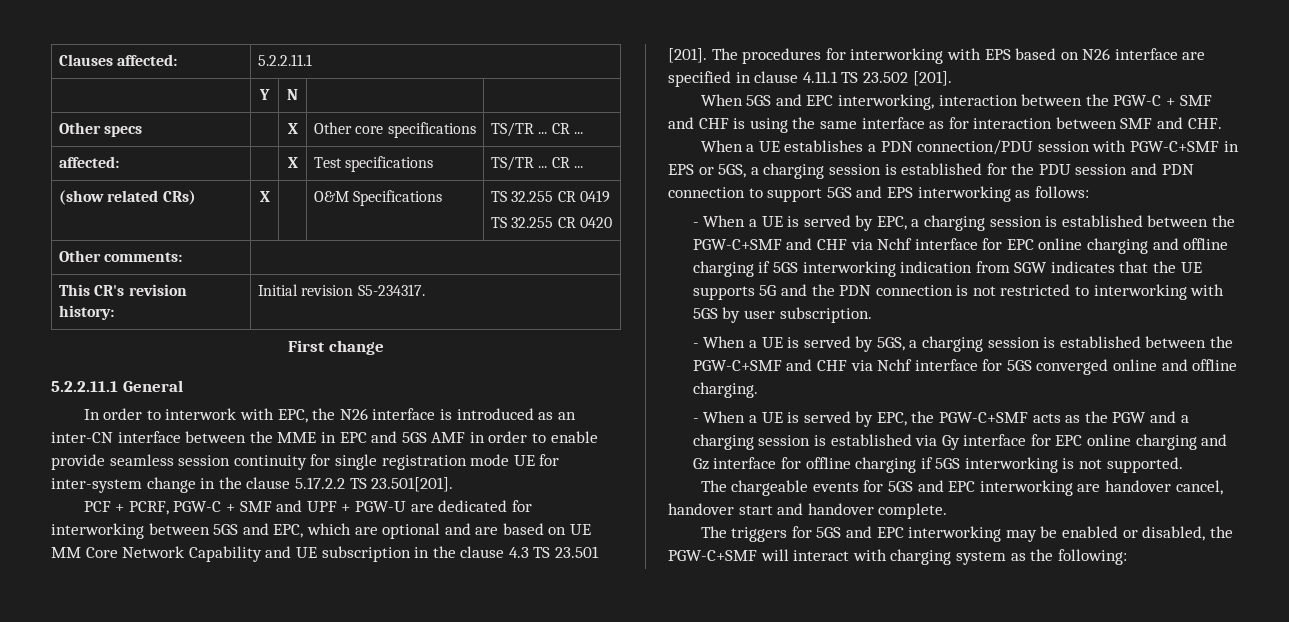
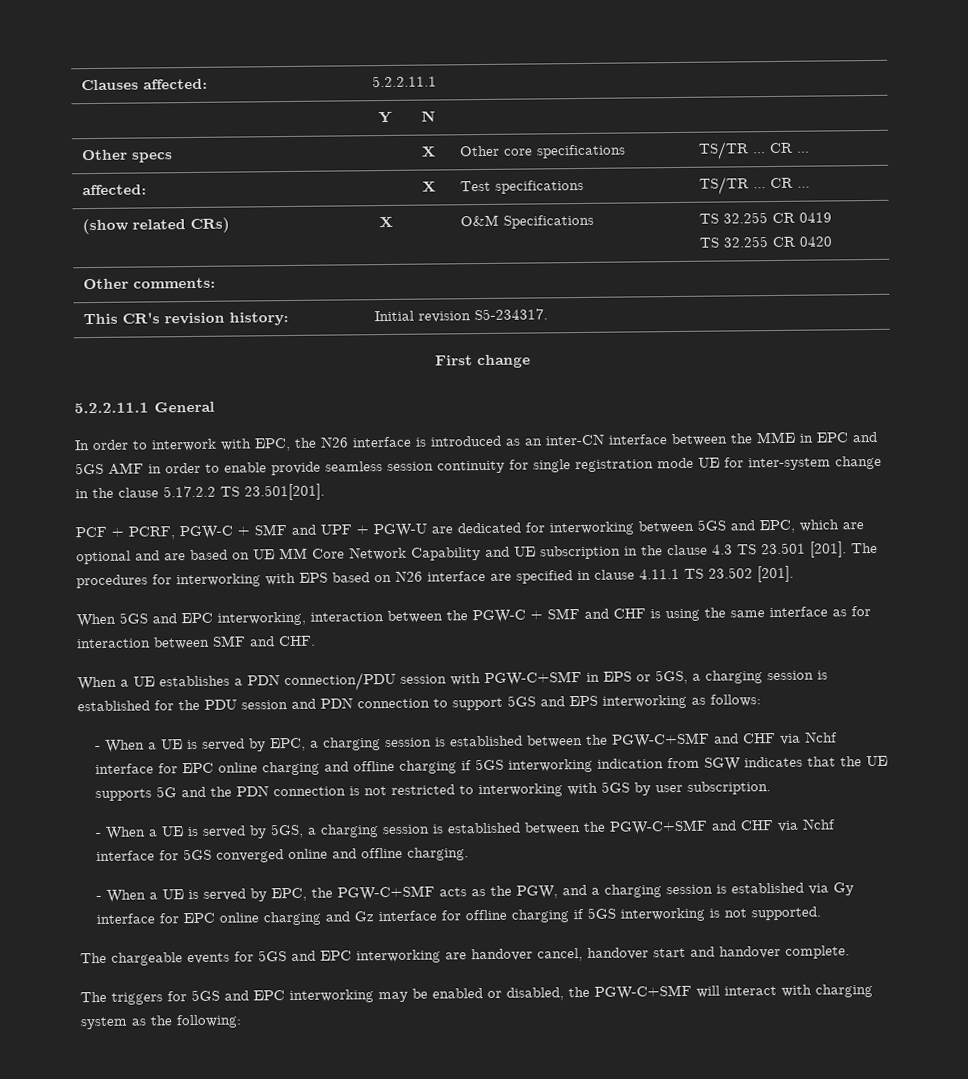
- - When a UE is served by EPC, the PGW-C+SMF acts as the PGW and a charging session is established via Gy interface for EPC online charging and Gz interface for offline charging if 5GS interworking is not supported.
+ - When a UE is served by EPC, the PGW-C+SMF acts as the PGW, and a charging session is established via Gy interface for EPC online charging and Gz interface for offline charging if 5GS interworking is not supported.

